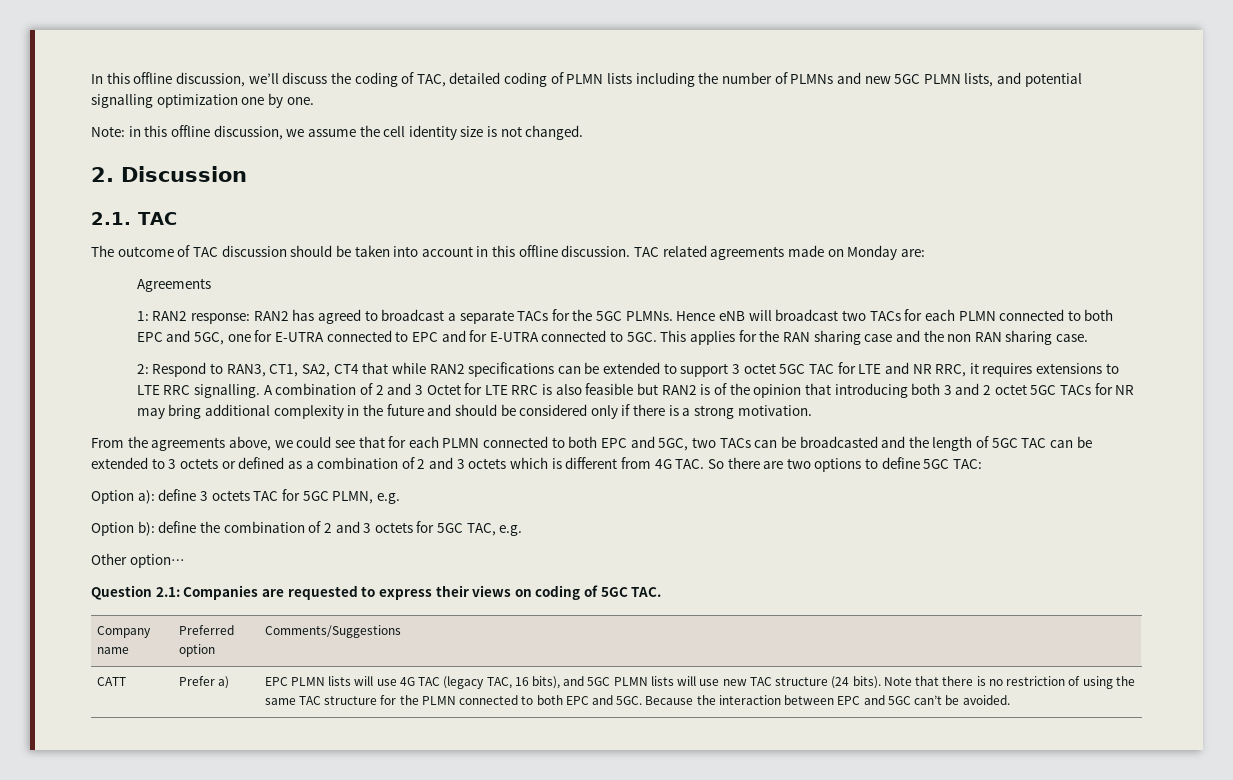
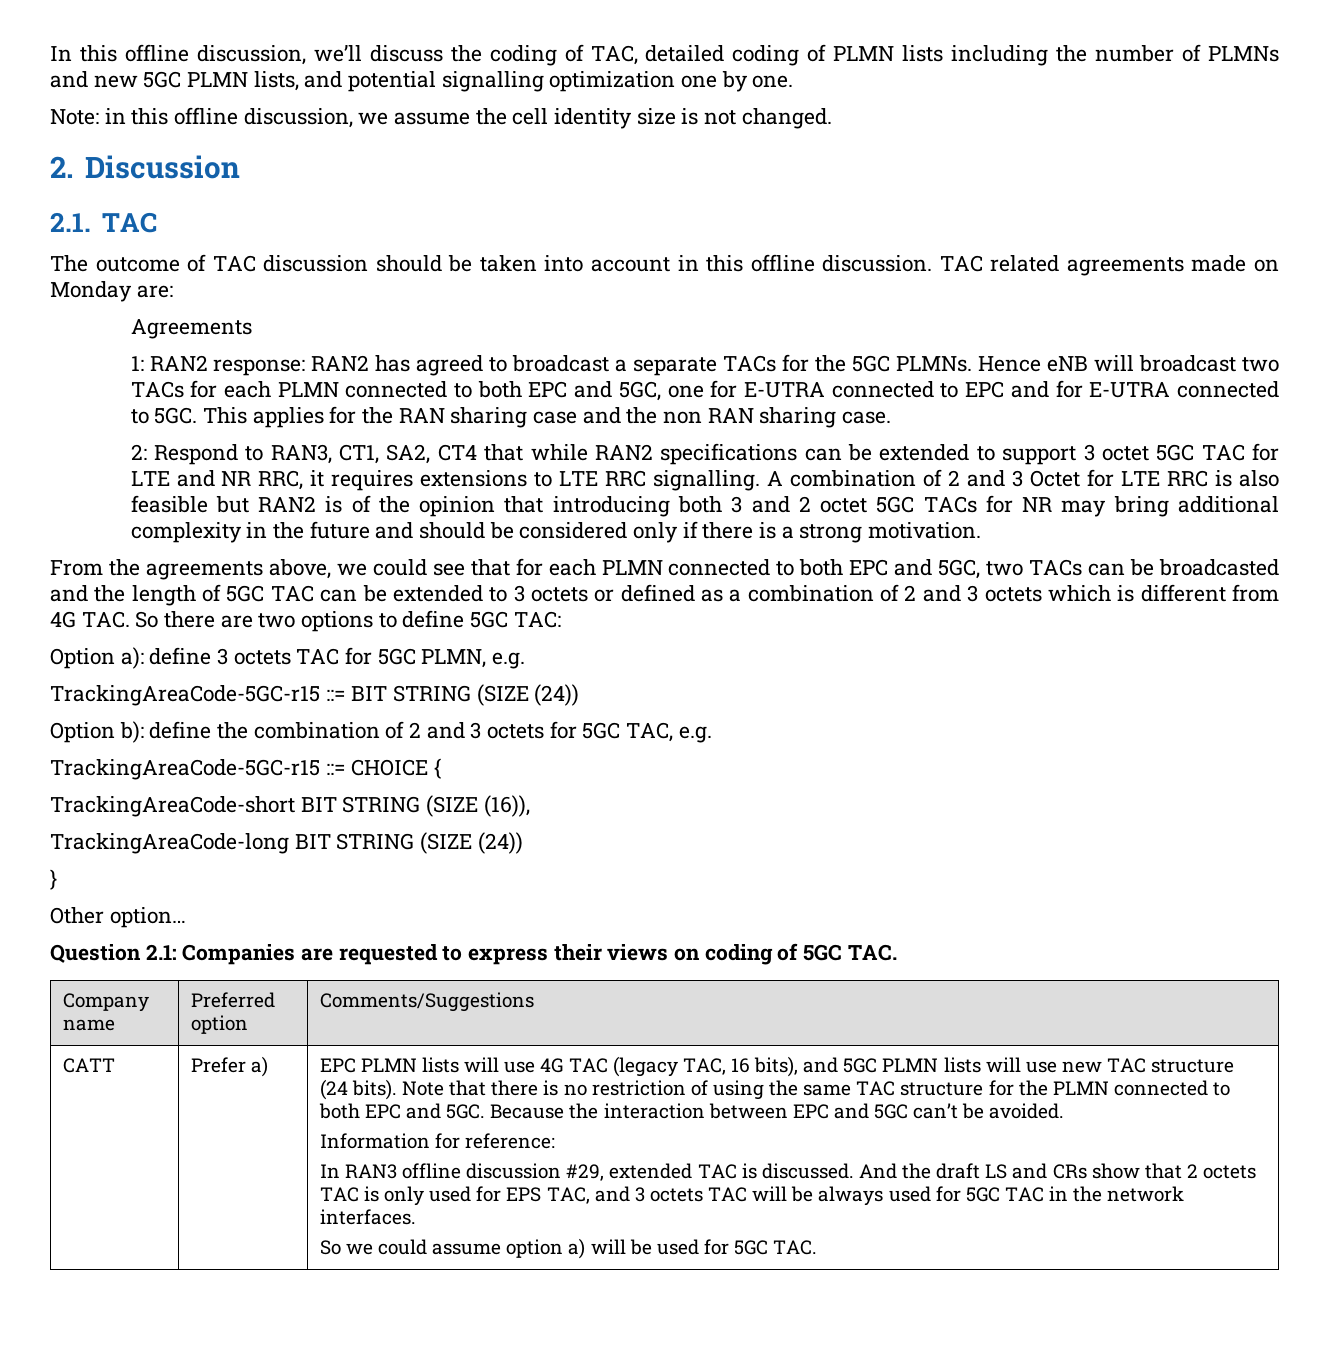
+ TrackingAreaCode-5GC-r15 ::= BIT STRING (SIZE (24))
+ TrackingAreaCode-5GC-r15 ::= CHOICE {
+ TrackingAreaCode-short BIT STRING (SIZE (16)),
+ TrackingAreaCode-long BIT STRING (SIZE (24))
+ }
+ Information for reference:
+ In RAN3 offline discussion #29, extended TAC is discussed. And the draft LS and CRs show that 2 octets TAC is only used for EPS TAC, and 3 octets TAC will be always used for 5GC TAC in the network interfaces.
+ So we could assume option a) will be used for 5GC TAC.

